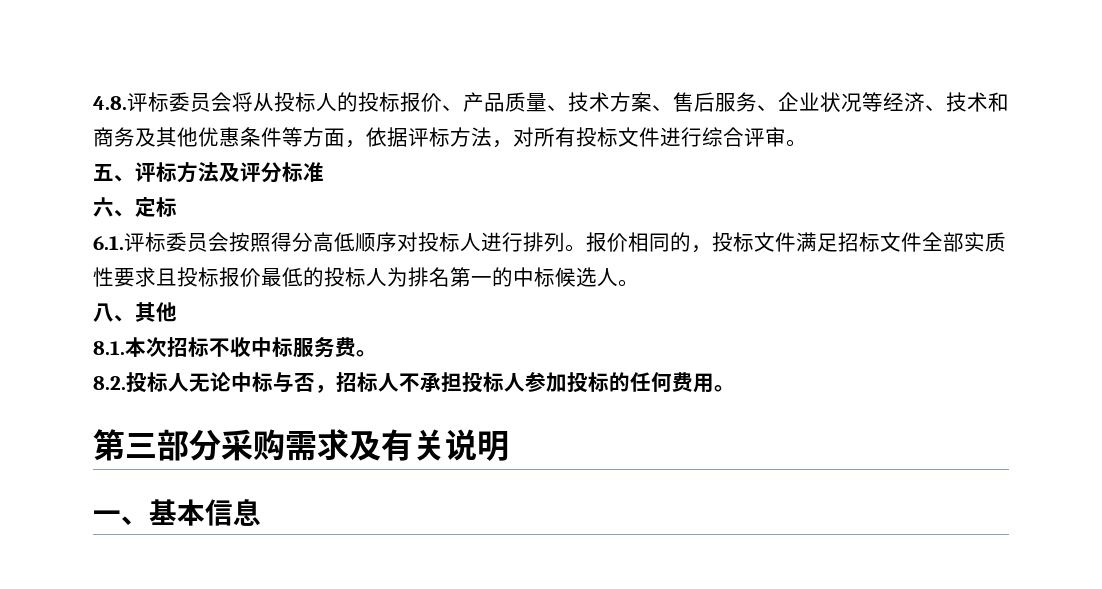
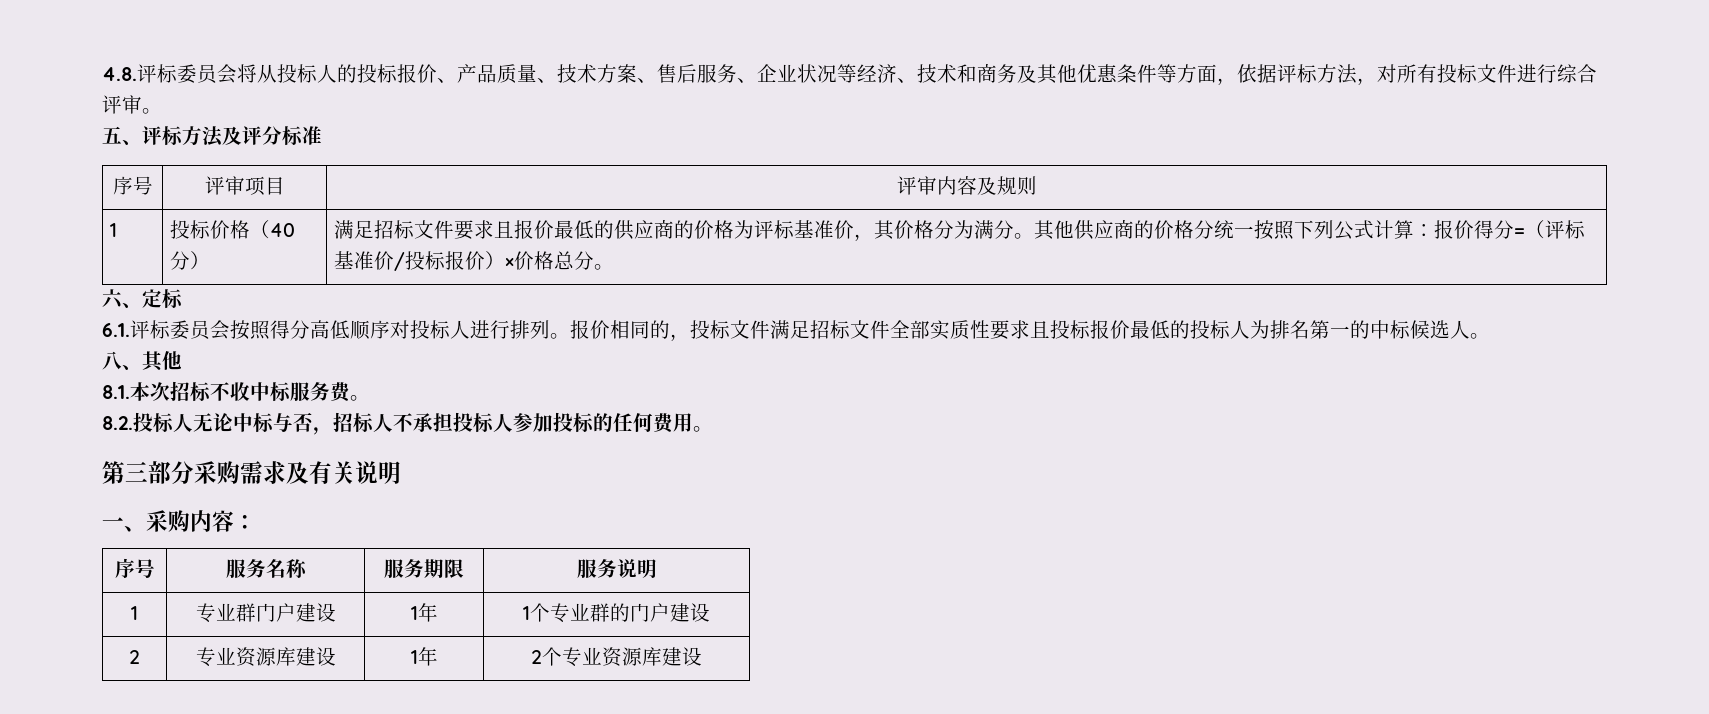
+ 序号 | 评审项目 | 评审内容及规则
+ 1 | 投标价格（40分） | 满足招标文件要求且报价最低的供应商的价格为评标基准价，其价格分为满分。其他供应商的价格分统一按照下列公式计算：报价得分=（评标基准价/投标报价）×价格总分。
- 一、基本信息
+ 一、采购内容：
+ 序号 | 服务名称 | 服务期限 | 服务说明
+ 1 | 专业群门户建设 | 1年 | 1个专业群的门户建设
+ 2 | 专业资源库建设 | 1年 | 2个专业资源库建设

